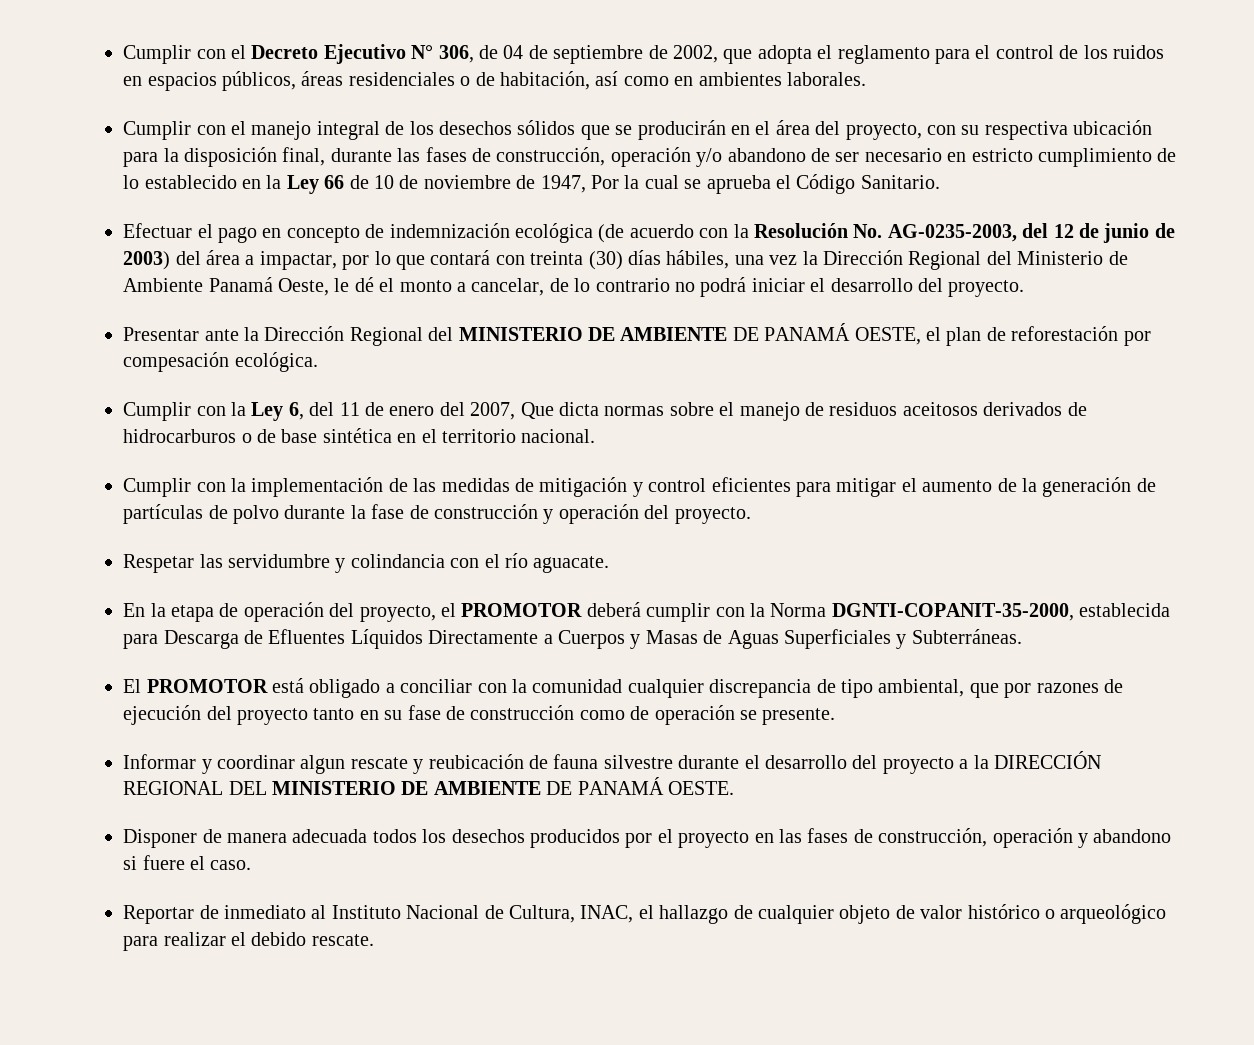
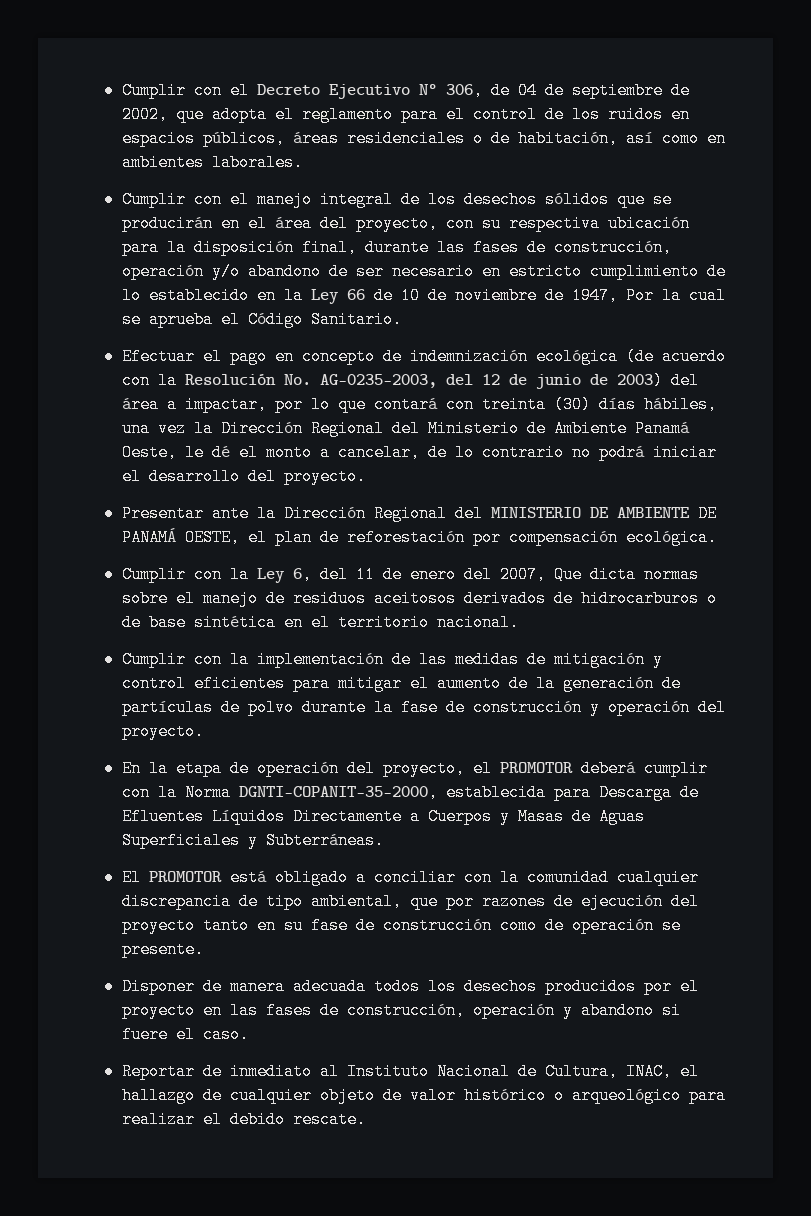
- Presentar ante la Dirección Regional del MINISTERIO DE AMBIENTE DE PANAMÁ OESTE, el plan de reforestación por compesación ecológica.
+ Presentar ante la Dirección Regional del MINISTERIO DE AMBIENTE DE PANAMÁ OESTE, el plan de reforestación por compensación ecológica.
- Respetar las servidumbre y colindancia con el río aguacate.
- Informar y coordinar algun rescate y reubicación de fauna silvestre durante el desarrollo del proyecto a la DIRECCIÓN REGIONAL DEL MINISTERIO DE AMBIENTE DE PANAMÁ OESTE.

